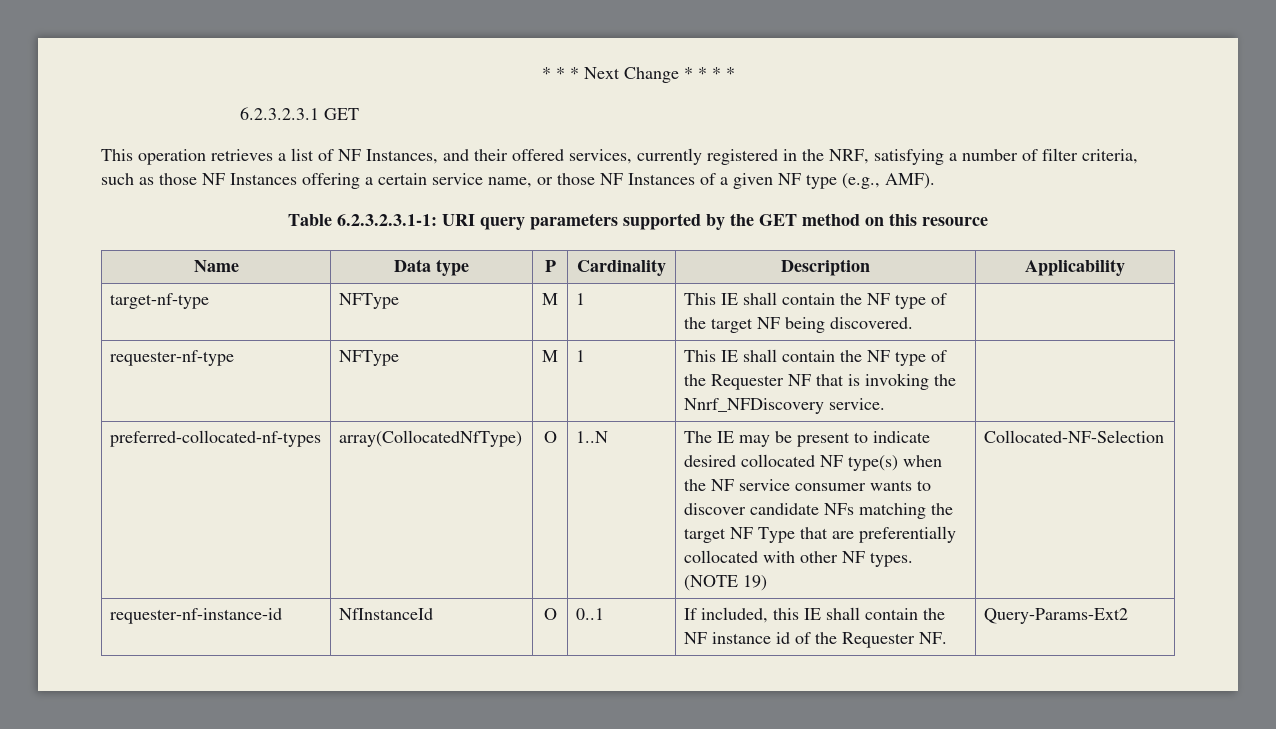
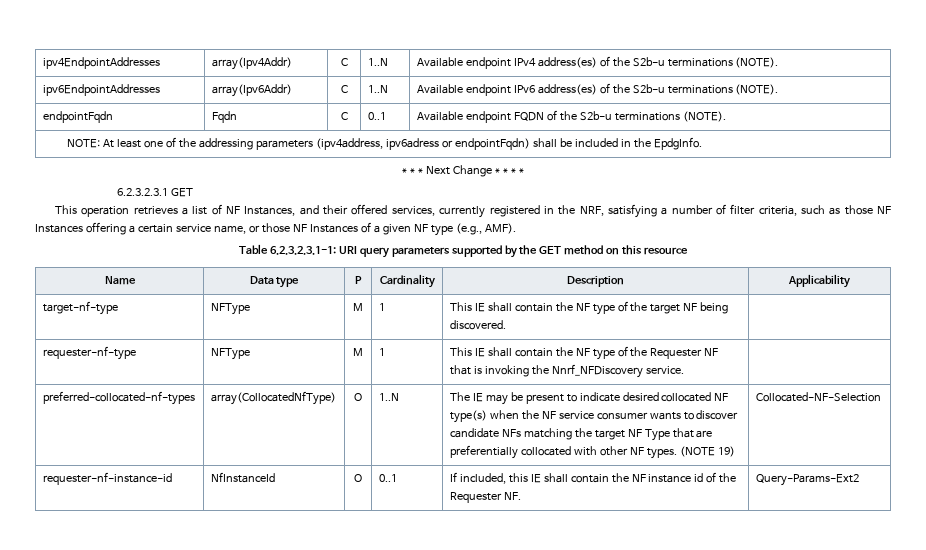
+ ipv4EndpointAddresses | array(Ipv4Addr) | C | 1..N | Available endpoint IPv4 address(es) of the S2b-u terminations (NOTE).
+ ipv6EndpointAddresses | array(Ipv6Addr) | C | 1..N | Available endpoint IPv6 address(es) of the S2b-u terminations (NOTE).
+ endpointFqdn | Fqdn | C | 0..1 | Available endpoint FQDN of the S2b-u terminations (NOTE).
+ NOTE: At least one of the addressing parameters (ipv4address, ipv6adress or endpointFqdn) shall be included in the EpdgInfo.

